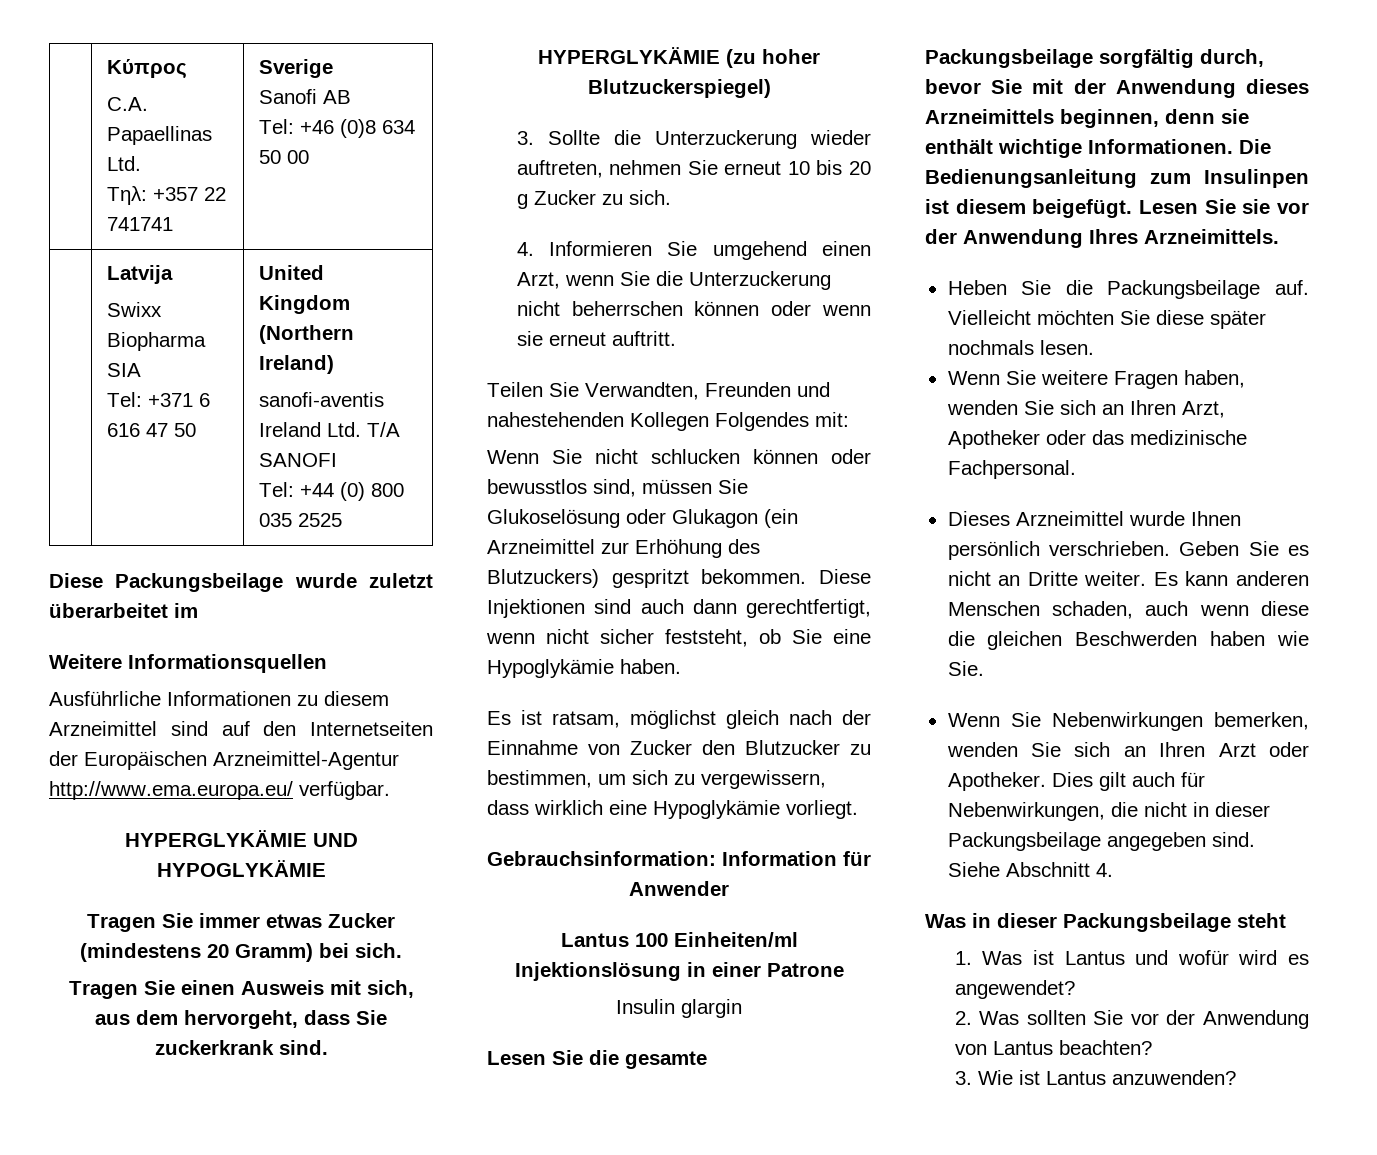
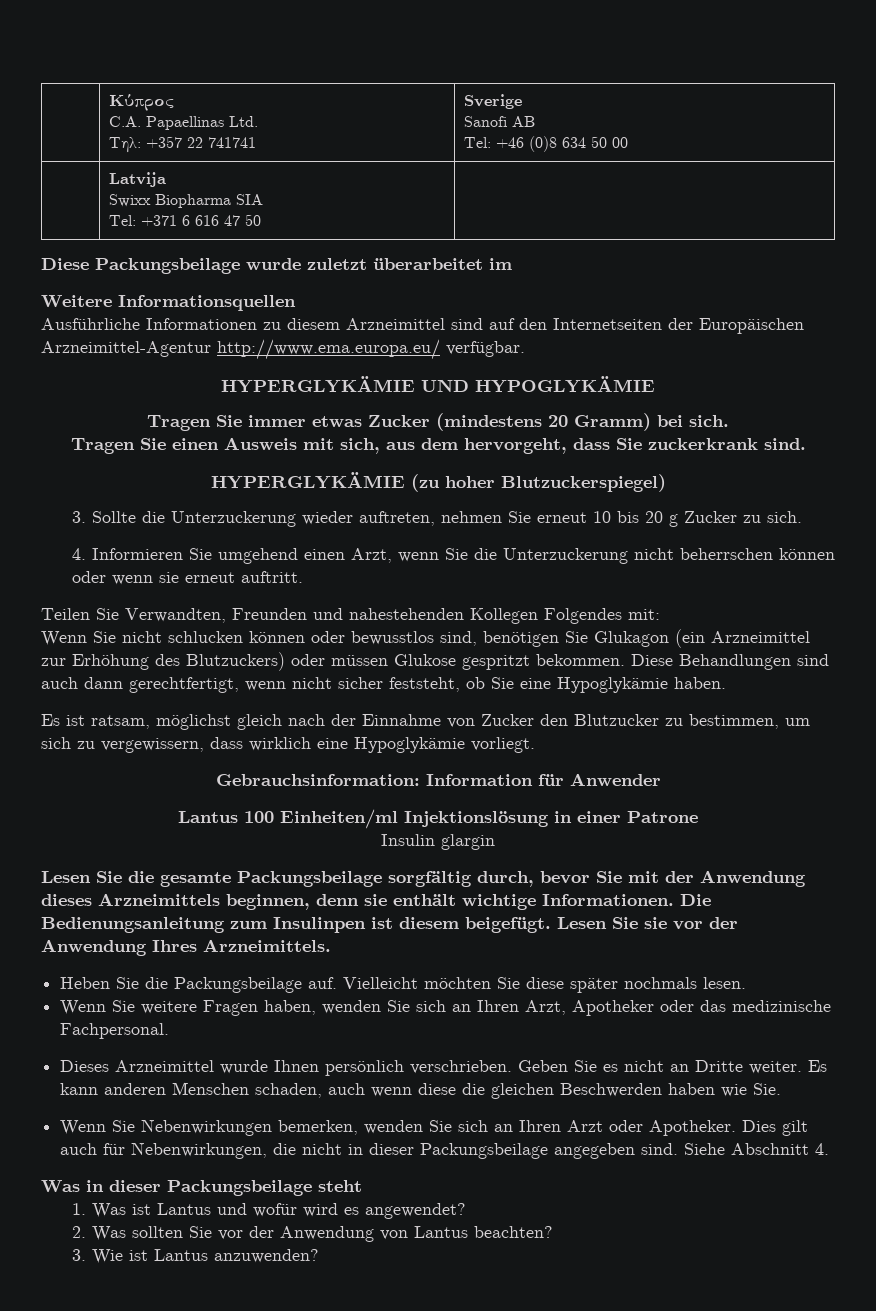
  | Latvija
  Swixx Biopharma SIA
- Tel: +371 6 616 47 50 | United Kingdom (Northern Ireland)
- sanofi-aventis Ireland Ltd. T/A SANOFI
- Tel: +44 (0) 800 035 2525
+ Tel: +371 6 616 47 50 |
- Wenn Sie nicht schlucken können oder bewusstlos sind, müssen Sie Glukoselösung oder Glukagon (ein Arzneimittel zur Erhöhung des Blutzuckers) gespritzt bekommen.
+ Wenn Sie nicht schlucken können oder bewusstlos sind, benötigen Sie Glukagon (ein Arzneimittel zur Erhöhung des Blutzuckers) oder müssen Glukose gespritzt bekommen.
- Diese Injektionen sind auch dann gerechtfertigt, wenn nicht sicher feststeht, ob Sie eine Hypoglykämie haben.
+ Diese Behandlungen sind auch dann gerechtfertigt, wenn nicht sicher feststeht, ob Sie eine Hypoglykämie haben.

